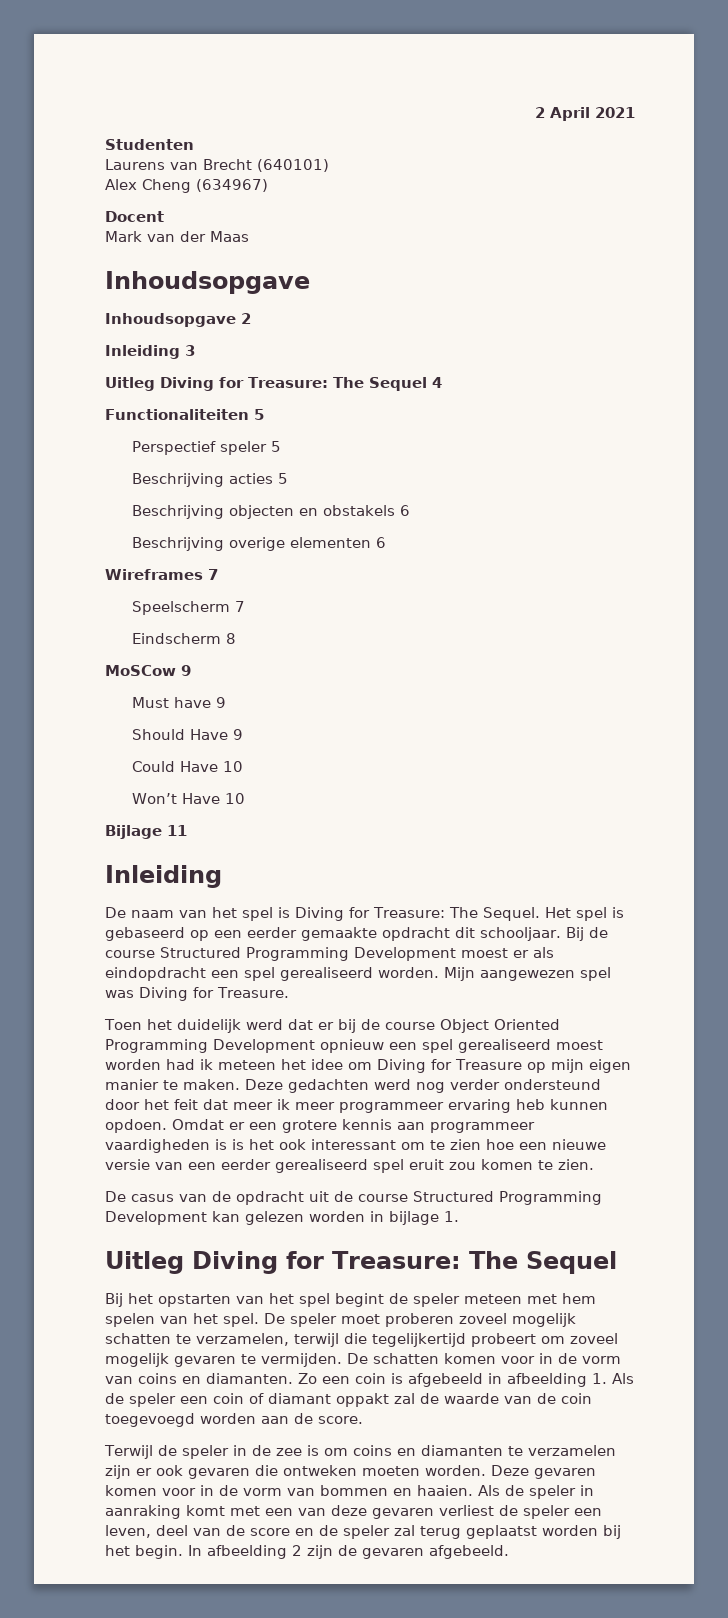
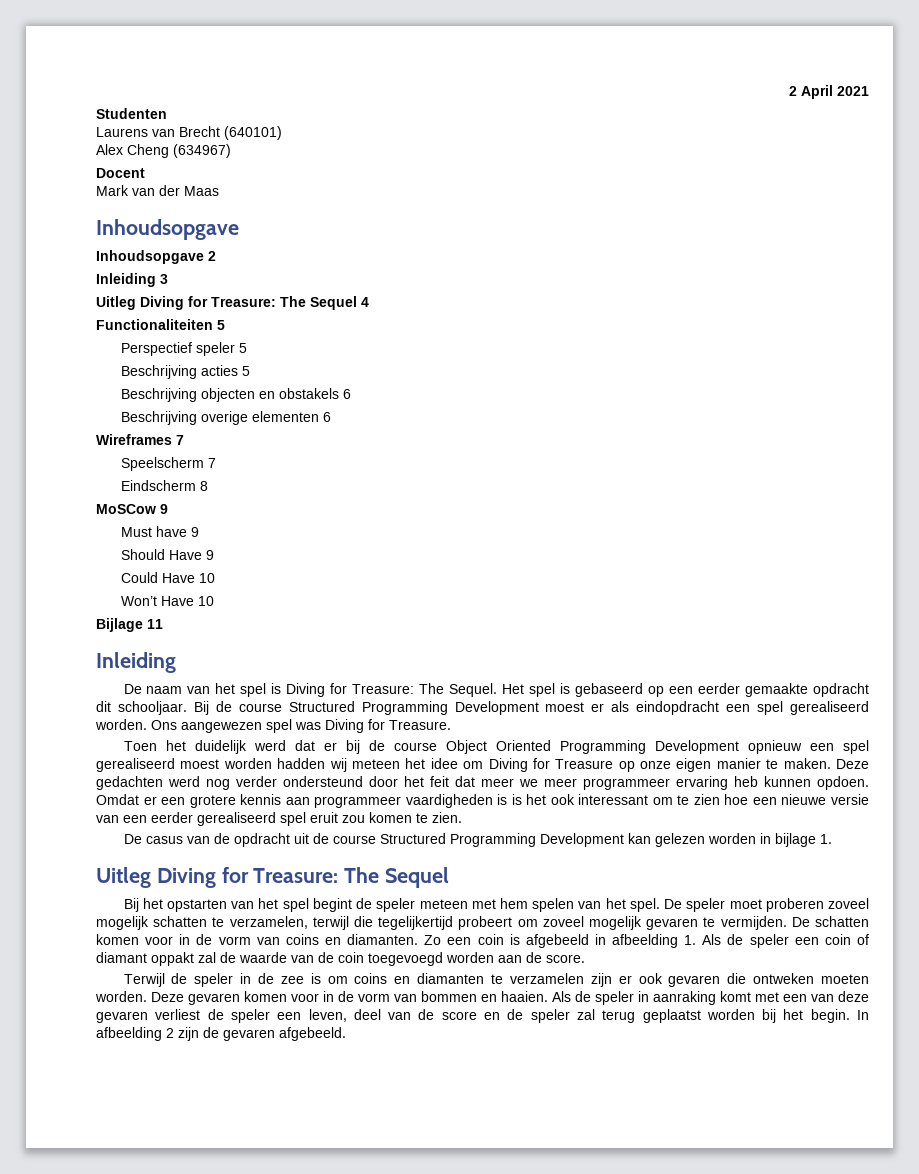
- Mijn aangewezen spel was Diving for Treasure.
+ Ons aangewezen spel was Diving for Treasure.
- Toen het duidelijk werd dat er bij de course Object Oriented Programming Development opnieuw een spel gerealiseerd moest worden had ik meteen het idee om Diving for Treasure op mijn eigen manier te maken.
+ Toen het duidelijk werd dat er bij de course Object Oriented Programming Development opnieuw een spel gerealiseerd moest worden hadden wij meteen het idee om Diving for Treasure op onze eigen manier te maken.
- Deze gedachten werd nog verder ondersteund door het feit dat meer ik meer programmeer ervaring heb kunnen opdoen.
+ Deze gedachten werd nog verder ondersteund door het feit dat meer we meer programmeer ervaring heb kunnen opdoen.

